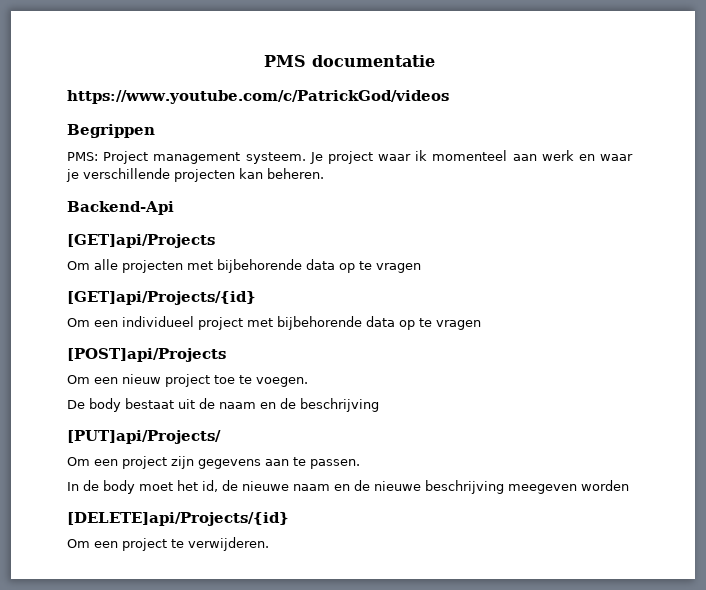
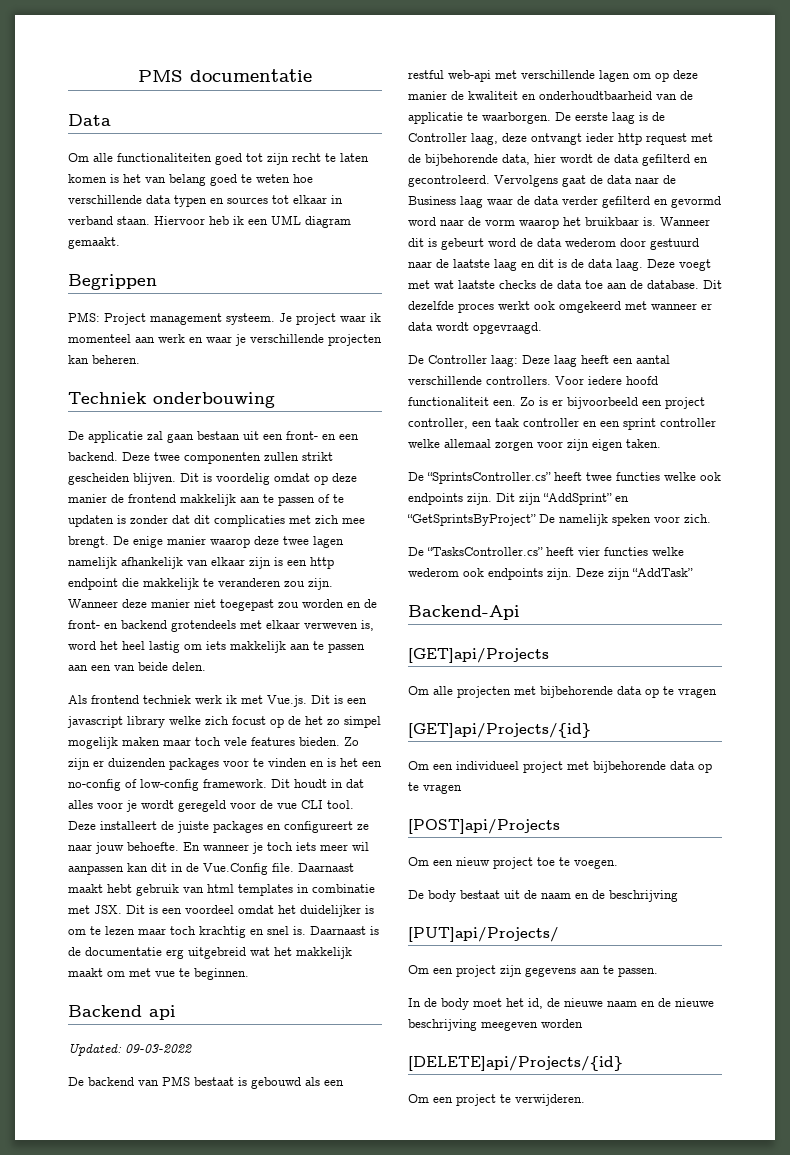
- https://www.youtube.com/c/PatrickGod/videos
+ Data
+ Om alle functionaliteiten goed tot zijn recht te laten komen is het van belang goed te weten hoe verschillende data typen en sources tot elkaar in verband staan. Hiervoor heb ik een UML diagram gemaakt.
+ Techniek onderbouwing
+ De applicatie zal gaan bestaan uit een front- en een backend. Deze twee componenten zullen strikt gescheiden blijven. Dit is voordelig omdat op deze manier de frontend makkelijk aan te passen of te updaten is zonder dat dit complicaties met zich mee brengt. De enige manier waarop deze twee lagen namelijk afhankelijk van elkaar zijn is een http endpoint die makkelijk te veranderen zou zijn. Wanneer deze manier niet toegepast zou worden en de front- en backend grotendeels met elkaar verweven is, word het heel lastig om iets makkelijk aan te passen aan een van beide delen.
+ Als frontend techniek werk ik met Vue.js. Dit is een javascript library welke zich focust op de het zo simpel mogelijk maken maar toch vele features bieden. Zo zijn er duizenden packages voor te vinden en is het een no-config of low-config framework. Dit houdt in dat alles voor je wordt geregeld voor de vue CLI tool. Deze installeert de juiste packages en configureert ze naar jouw behoefte. En wanneer je toch iets meer wil aanpassen kan dit in de Vue.Config file. Daarnaast maakt hebt gebruik van html templates in combinatie met JSX. Dit is een voordeel omdat het duidelijker is om te lezen maar toch krachtig en snel is. Daarnaast is de documentatie erg uitgebreid wat het makkelijk maakt om met vue te beginnen.
+ Backend api
+ Updated: 09-03-2022
+ De backend van PMS bestaat is gebouwd als een restful web-api met verschillende lagen om op deze manier de kwaliteit en onderhoudtbaarheid van de applicatie te waarborgen. De eerste laag is de Controller laag, deze ontvangt ieder http request met de bijbehorende data, hier wordt de data gefilterd en gecontroleerd. Vervolgens gaat de data naar de Business laag waar de data verder gefilterd en gevormd word naar de vorm waarop het bruikbaar is. Wanneer dit is gebeurt word de data wederom door gestuurd naar de laatste laag en dit is de data laag. Deze voegt met wat laatste checks de data toe aan de database. Dit dezelfde proces werkt ook omgekeerd met wanneer er data wordt opgevraagd.
+ De Controller laag: Deze laag heeft een aantal verschillende controllers. Voor iedere hoofd functionaliteit een. Zo is er bijvoorbeeld een project controller, een taak controller en een sprint controller welke allemaal zorgen voor zijn eigen taken.
+ De “SprintsController.cs” heeft twee functies welke ook endpoints zijn. Dit zijn “AddSprint” en “GetSprintsByProject” De namelijk speken voor zich.
+ De “TasksController.cs” heeft vier functies welke wederom ook endpoints zijn. Deze zijn “AddTask”

